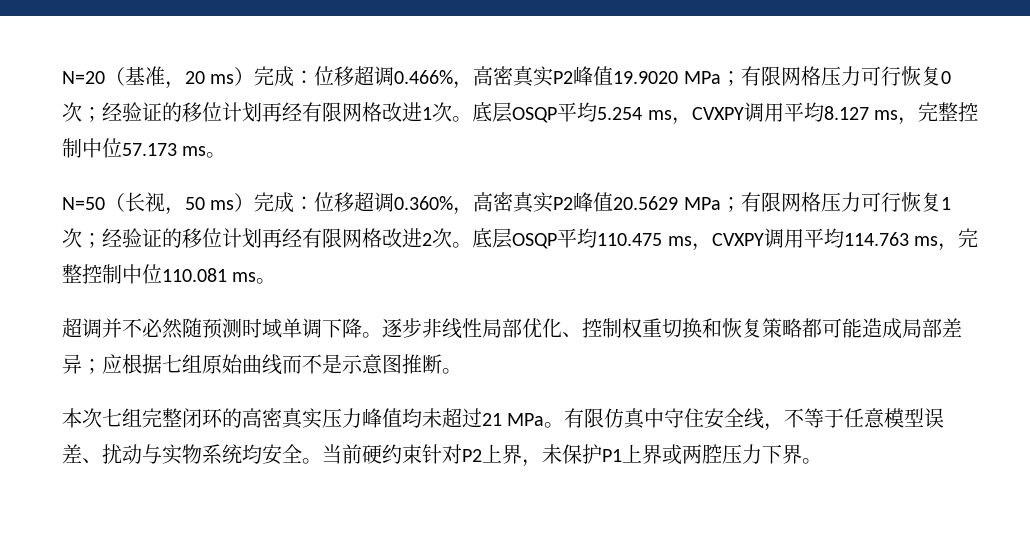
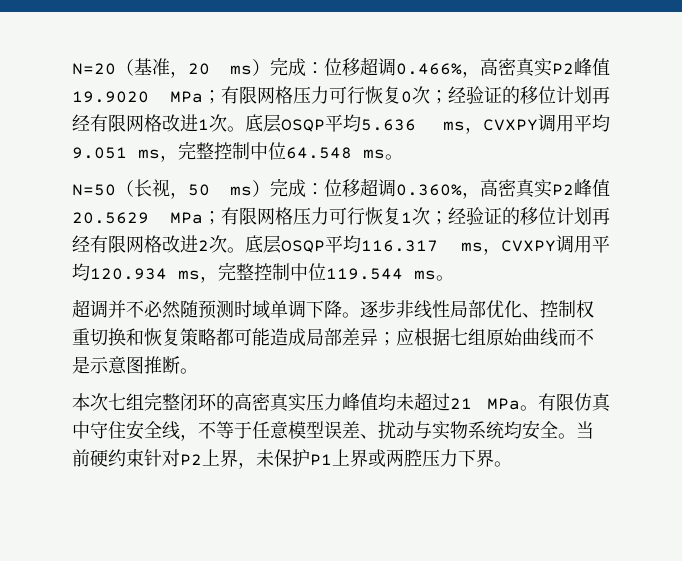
- 底层OSQP平均5.254 ms，CVXPY调用平均8.127 ms，完整控制中位57.173 ms。
+ 底层OSQP平均5.636 ms，CVXPY调用平均9.051 ms，完整控制中位64.548 ms。
- 底层OSQP平均110.475 ms，CVXPY调用平均114.763 ms，完整控制中位110.081 ms。
+ 底层OSQP平均116.317 ms，CVXPY调用平均120.934 ms，完整控制中位119.544 ms。

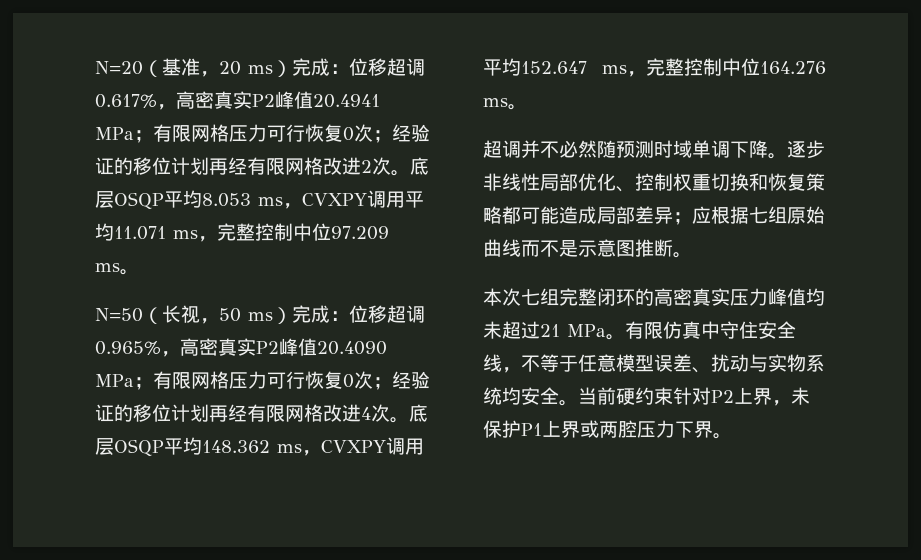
- N=20（基准，20 ms）完成：位移超调0.466%，高密真实P2峰值19.9020 MPa；有限网格压力可行恢复0次；经验证的移位计划再经有限网格改进1次。底层OSQP平均5.636 ms，CVXPY调用平均9.051 ms，完整控制中位64.548 ms。
+ N=20（基准，20 ms）完成：位移超调0.617%，高密真实P2峰值20.4941 MPa；有限网格压力可行恢复0次；经验证的移位计划再经有限网格改进2次。底层OSQP平均8.053 ms，CVXPY调用平均11.071 ms，完整控制中位97.209 ms。
- N=50（长视，50 ms）完成：位移超调0.360%，高密真实P2峰值20.5629 MPa；有限网格压力可行恢复1次；经验证的移位计划再经有限网格改进2次。底层OSQP平均116.317 ms，CVXPY调用平均120.934 ms，完整控制中位119.544 ms。
+ N=50（长视，50 ms）完成：位移超调0.965%，高密真实P2峰值20.4090 MPa；有限网格压力可行恢复0次；经验证的移位计划再经有限网格改进4次。底层OSQP平均148.362 ms，CVXPY调用平均152.647 ms，完整控制中位164.276 ms。

